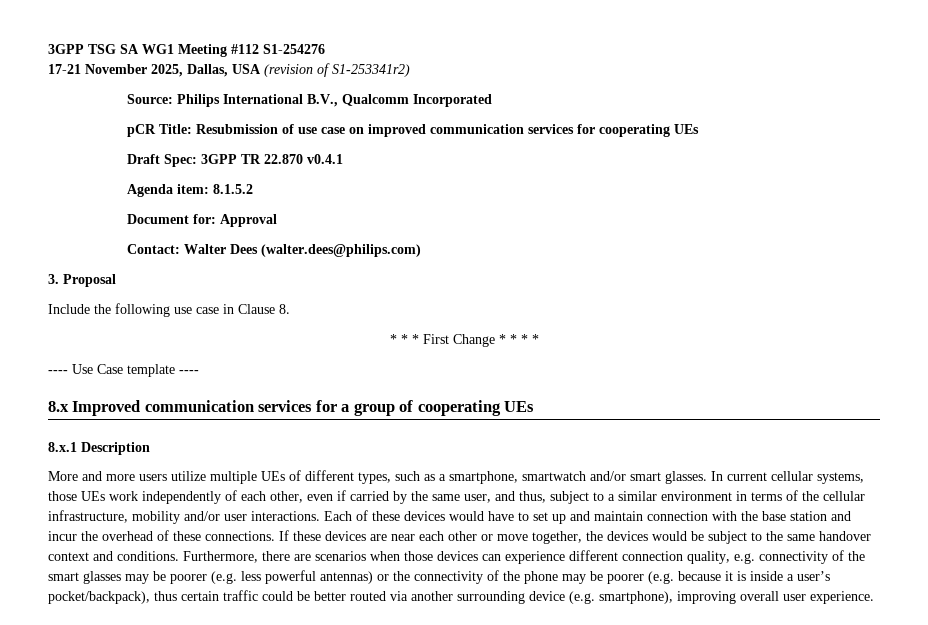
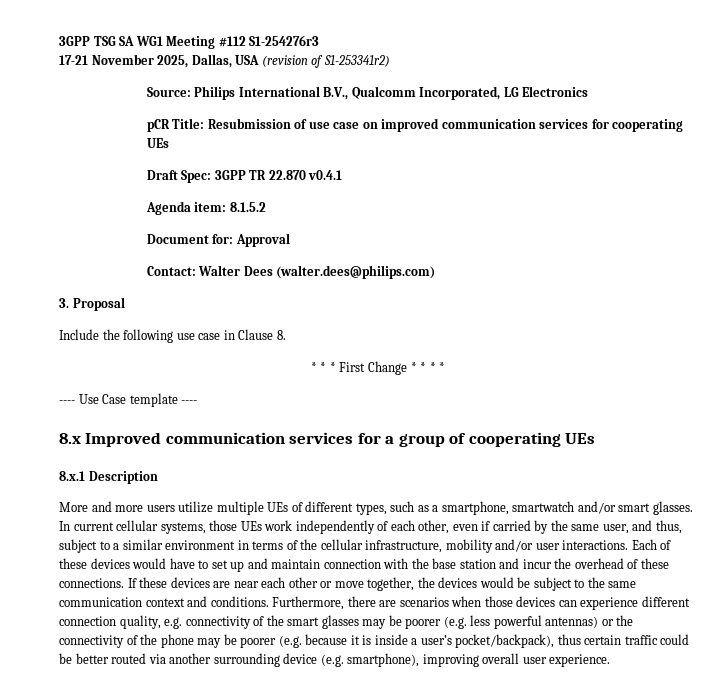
- 3GPP TSG SA WG1 Meeting #112 S1-254276
+ 3GPP TSG SA WG1 Meeting #112 S1-254276r3
- Source: Philips International B.V., Qualcomm Incorporated
+ Source: Philips International B.V., Qualcomm Incorporated, LG Electronics
- If these devices are near each other or move together, the devices would be subject to the same handover context and conditions.
+ If these devices are near each other or move together, the devices would be subject to the same communication context and conditions.

